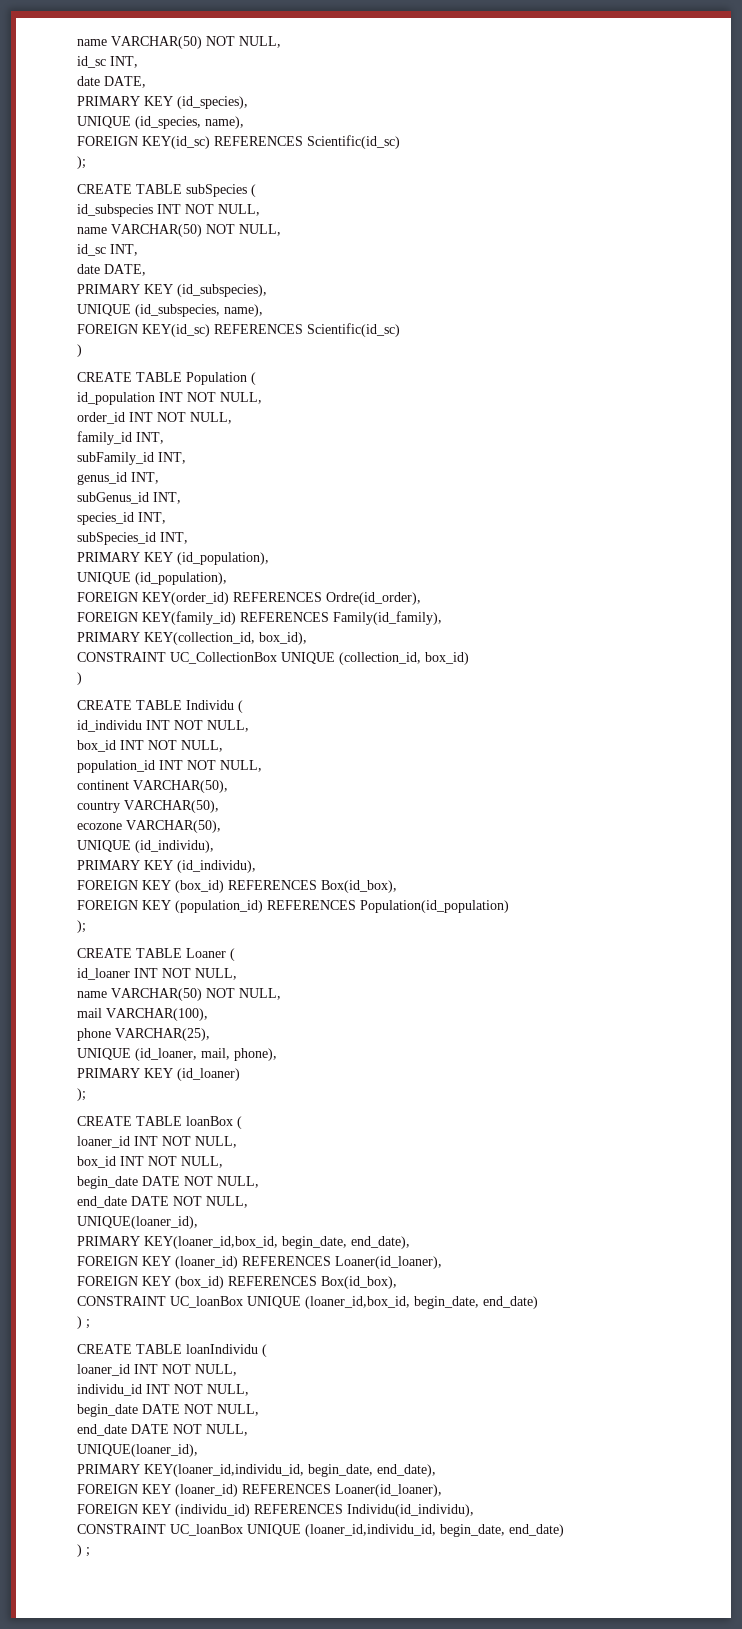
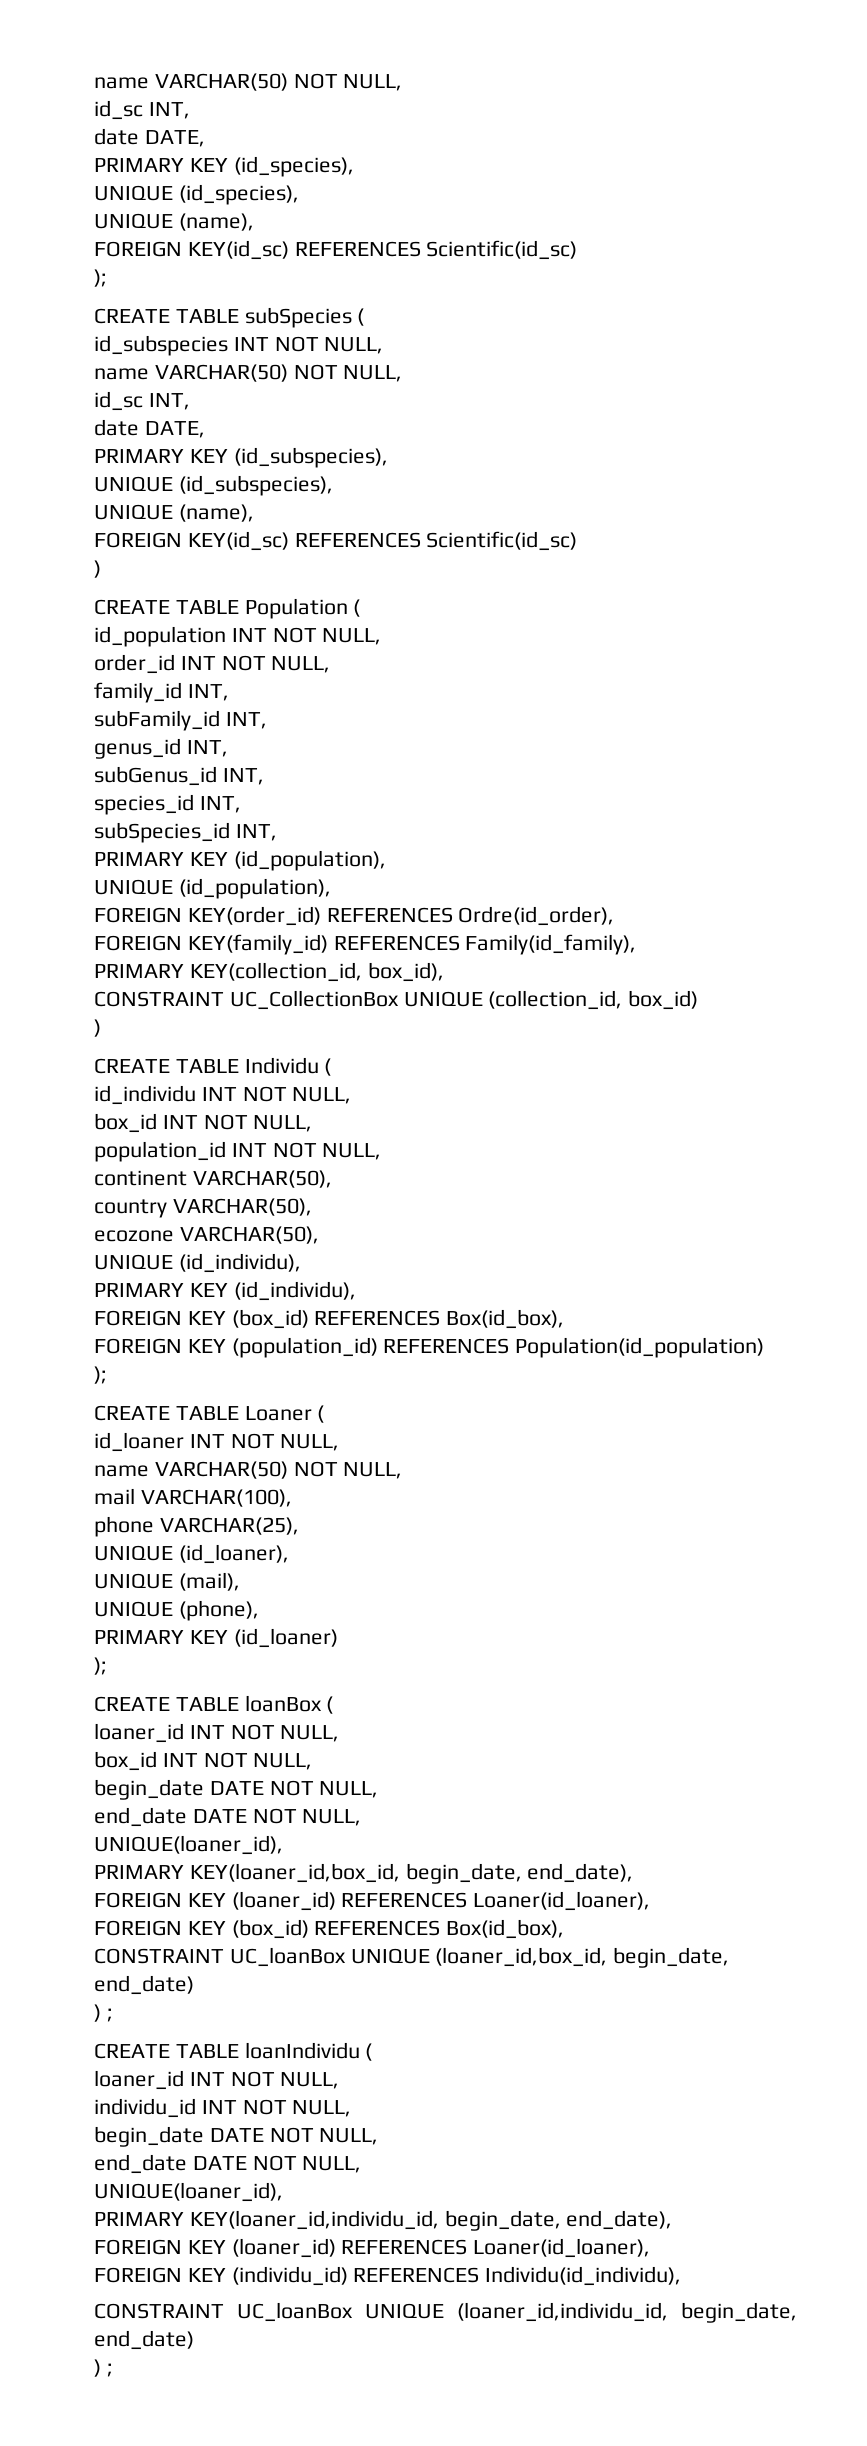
- UNIQUE (id_species, name),
+ UNIQUE (id_species),
+ UNIQUE (name),
- UNIQUE (id_subspecies, name),
+ UNIQUE (id_subspecies),
+ UNIQUE (name),
- UNIQUE (id_loaner, mail, phone),
+ UNIQUE (id_loaner),
+ UNIQUE (mail),
+ UNIQUE (phone),

